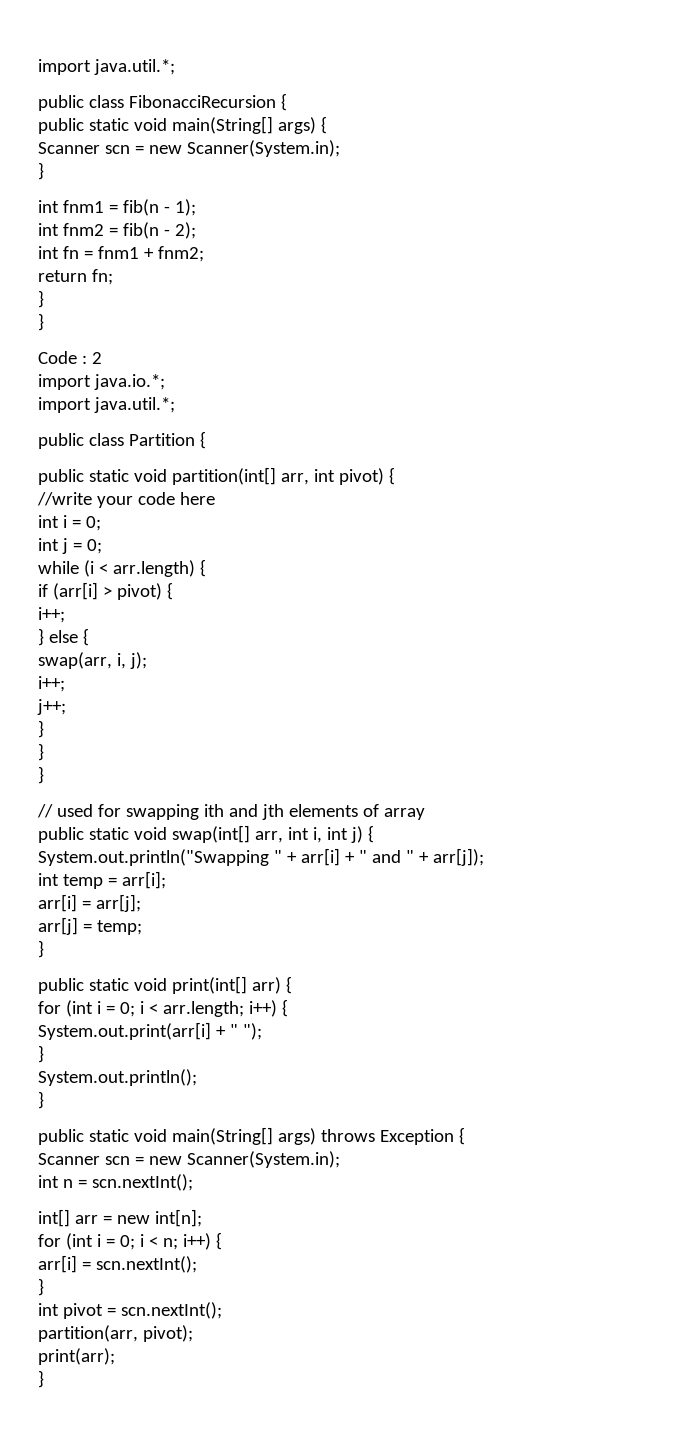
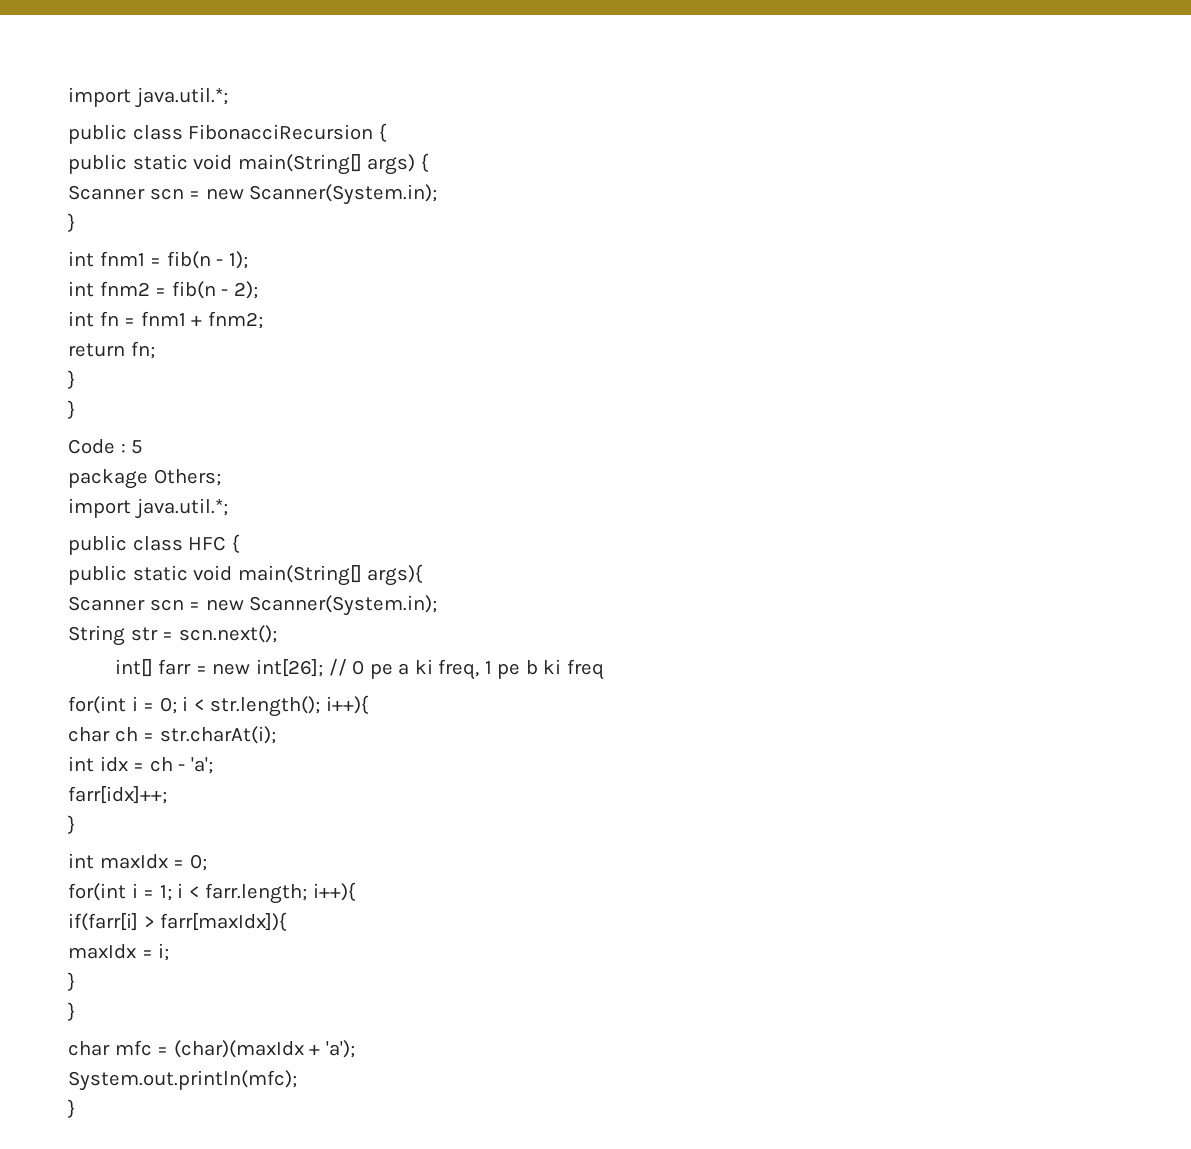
- Code : 2
- import java.io.*;
+ Code : 5
+ package Others;
  import java.util.*;
- public class Partition {
- public static void partition(int[] arr, int pivot) {
- //write your code here
- int i = 0;
- int j = 0;
- while (i < arr.length) {
- if (arr[i] > pivot) {
- i++;
- } else {
- swap(arr, i, j);
- i++;
- j++;
- }
- }
- }
- // used for swapping ith and jth elements of array
- public static void swap(int[] arr, int i, int j) {
- System.out.println("Swapping " + arr[i] + " and " + arr[j]);
- int temp = arr[i];
- arr[i] = arr[j];
- arr[j] = temp;
- }
- public static void print(int[] arr) {
- for (int i = 0; i < arr.length; i++) {
- System.out.print(arr[i] + " ");
- }
- System.out.println();
- }
- public static void main(String[] args) throws Exception {
+ public class HFC {
+ public static void main(String[] args){
  Scanner scn = new Scanner(System.in);
- int n = scn.nextInt();
+ String str = scn.next();
- int[] arr = new int[n];
- for (int i = 0; i < n; i++) {
- arr[i] = scn.nextInt();
+ int[] farr = new int[26]; // 0 pe a ki freq, 1 pe b ki freq
+ for(int i = 0; i < str.length(); i++){
+ char ch = str.charAt(i);
+ int idx = ch - 'a';
+ farr[idx]++;
  }
- int pivot = scn.nextInt();
- partition(arr, pivot);
- print(arr);
+ int maxIdx = 0;
+ for(int i = 1; i < farr.length; i++){
+ if(farr[i] > farr[maxIdx]){
+ maxIdx = i;
+ }
+ }
+ char mfc = (char)(maxIdx + 'a');
+ System.out.println(mfc);

